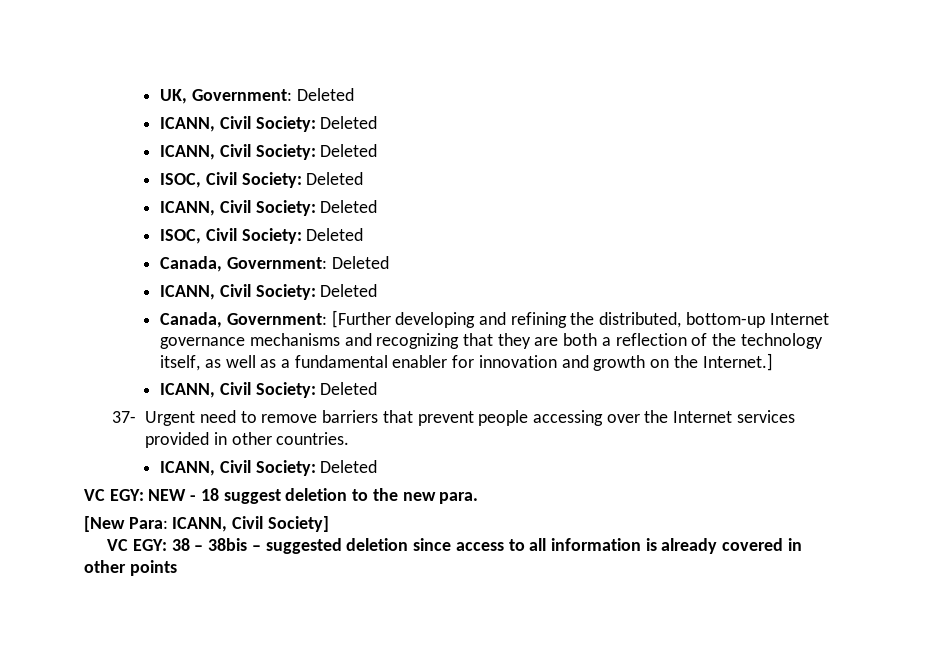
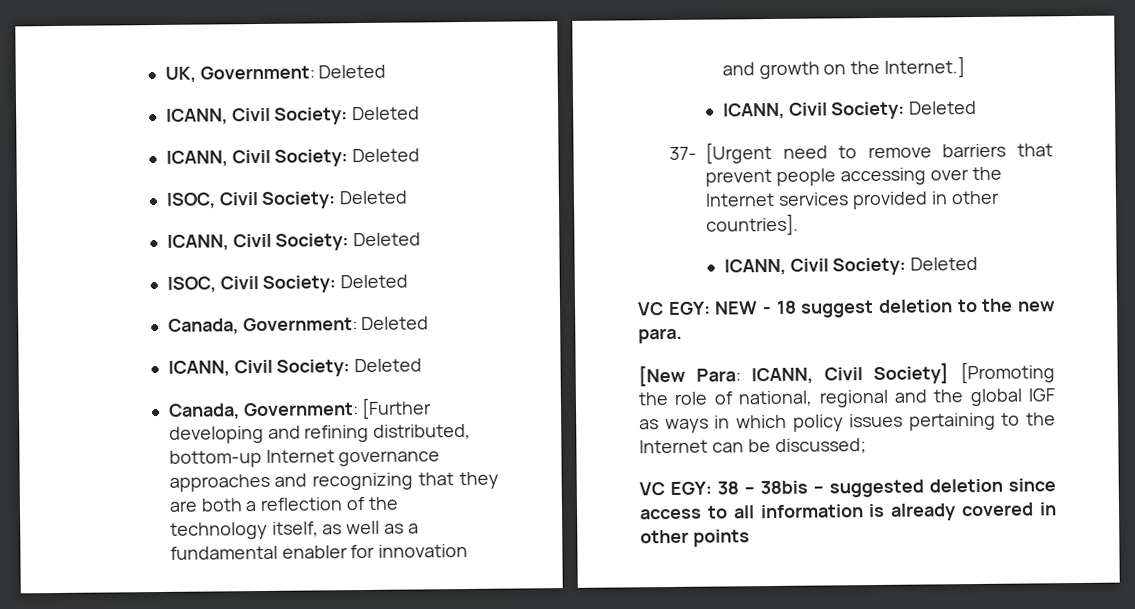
- Canada, Government: [Further developing and refining the distributed, bottom-up Internet governance mechanisms and recognizing that they are both a reflection of the technology itself, as well as a fundamental enabler for innovation and growth on the Internet.]
+ Canada, Government: [Further developing and refining distributed, bottom-up Internet governance approaches and recognizing that they are both a reflection of the technology itself, as well as a fundamental enabler for innovation and growth on the Internet.]
- 37- Urgent need to remove barriers that prevent people accessing over the Internet services provided in other countries.
+ 37- [Urgent need to remove barriers that prevent people accessing over the Internet services provided in other countries].
- [New Para: ICANN, Civil Society]
+ [New Para: ICANN, Civil Society] [Promoting the role of national, regional and the global IGF as ways in which policy issues pertaining to the Internet can be discussed;

